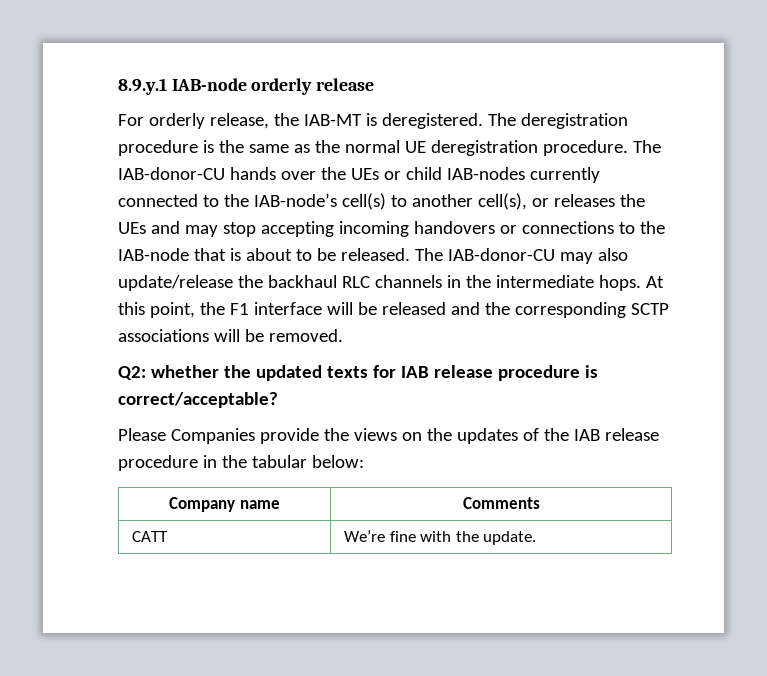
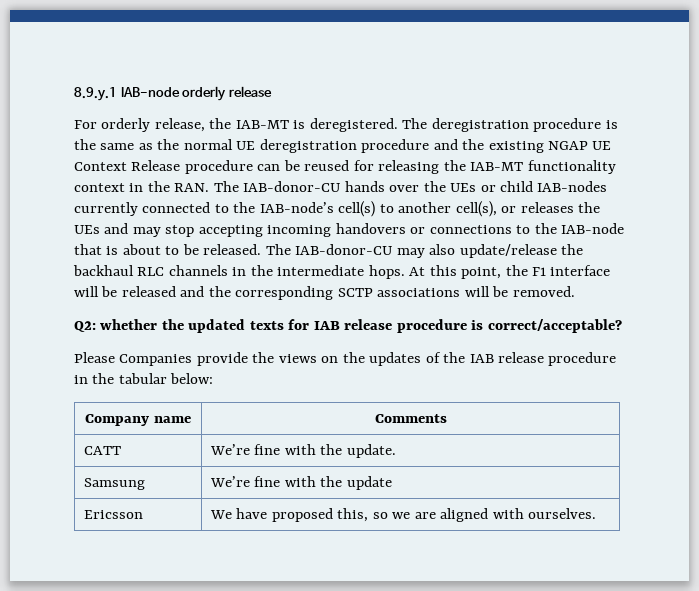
- The deregistration procedure is the same as the normal UE deregistration procedure. The IAB-donor-CU hands over the UEs or child IAB-nodes currently connected to the IAB-node’s cell(s) to another cell(s), or releases the UEs and may stop accepting incoming handovers or connections to the IAB-node that is about to be released.
+ The deregistration procedure is the same as the normal UE deregistration procedure and the existing NGAP UE Context Release procedure can be reused for releasing the IAB-MT functionality context in the RAN. The IAB-donor-CU hands over the UEs or child IAB-nodes currently connected to the IAB-node’s cell(s) to another cell(s), or releases the UEs and may stop accepting incoming handovers or connections to the IAB-node that is about to be released.
+ Samsung | We’re fine with the update
+ Ericsson | We have proposed this, so we are aligned with ourselves.

